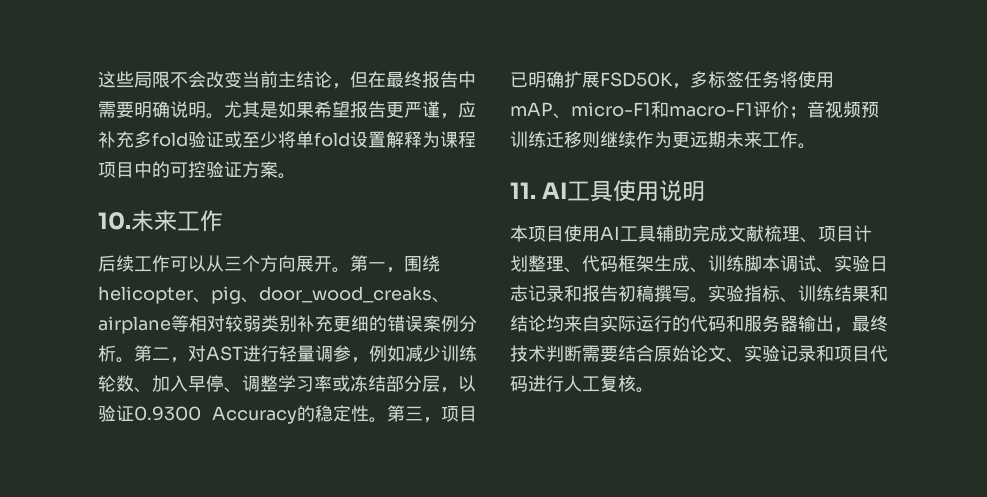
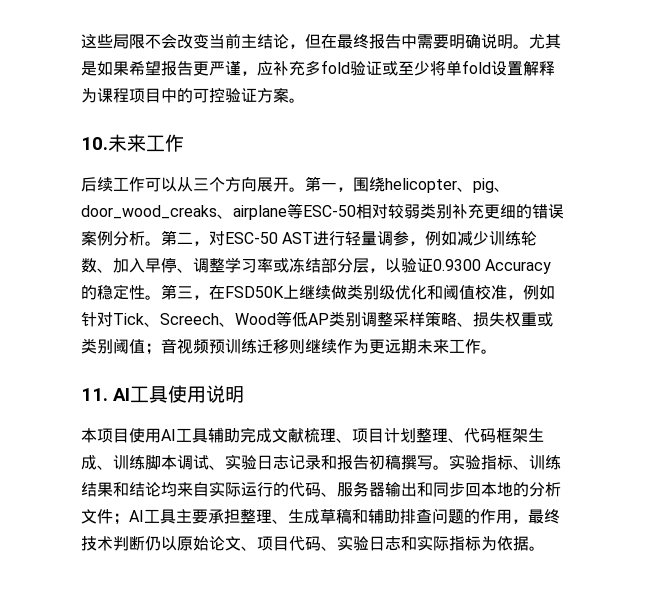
- 第一，围绕helicopter、pig、door_wood_creaks、airplane等相对较弱类别补充更细的错误案例分析。
+ 第一，围绕helicopter、pig、door_wood_creaks、airplane等ESC-50相对较弱类别补充更细的错误案例分析。
- 第二，对AST进行轻量调参，例如减少训练轮数、加入早停、调整学习率或冻结部分层，以验证0.9300 Accuracy的稳定性。
+ 第二，对ESC-50 AST进行轻量调参，例如减少训练轮数、加入早停、调整学习率或冻结部分层，以验证0.9300 Accuracy的稳定性。
- 第三，项目已明确扩展FSD50K，多标签任务将使用mAP、micro-F1和macro-F1评价；音视频预训练迁移则继续作为更远期未来工作。
+ 第三，在FSD50K上继续做类别级优化和阈值校准，例如针对Tick、Screech、Wood等低AP类别调整采样策略、损失权重或类别阈值；音视频预训练迁移则继续作为更远期未来工作。
- 实验指标、训练结果和结论均来自实际运行的代码和服务器输出，最终技术判断需要结合原始论文、实验记录和项目代码进行人工复核。
+ 实验指标、训练结果和结论均来自实际运行的代码、服务器输出和同步回本地的分析文件；AI工具主要承担整理、生成草稿和辅助排查问题的作用，最终技术判断仍以原始论文、项目代码、实验日志和实际指标为依据。

